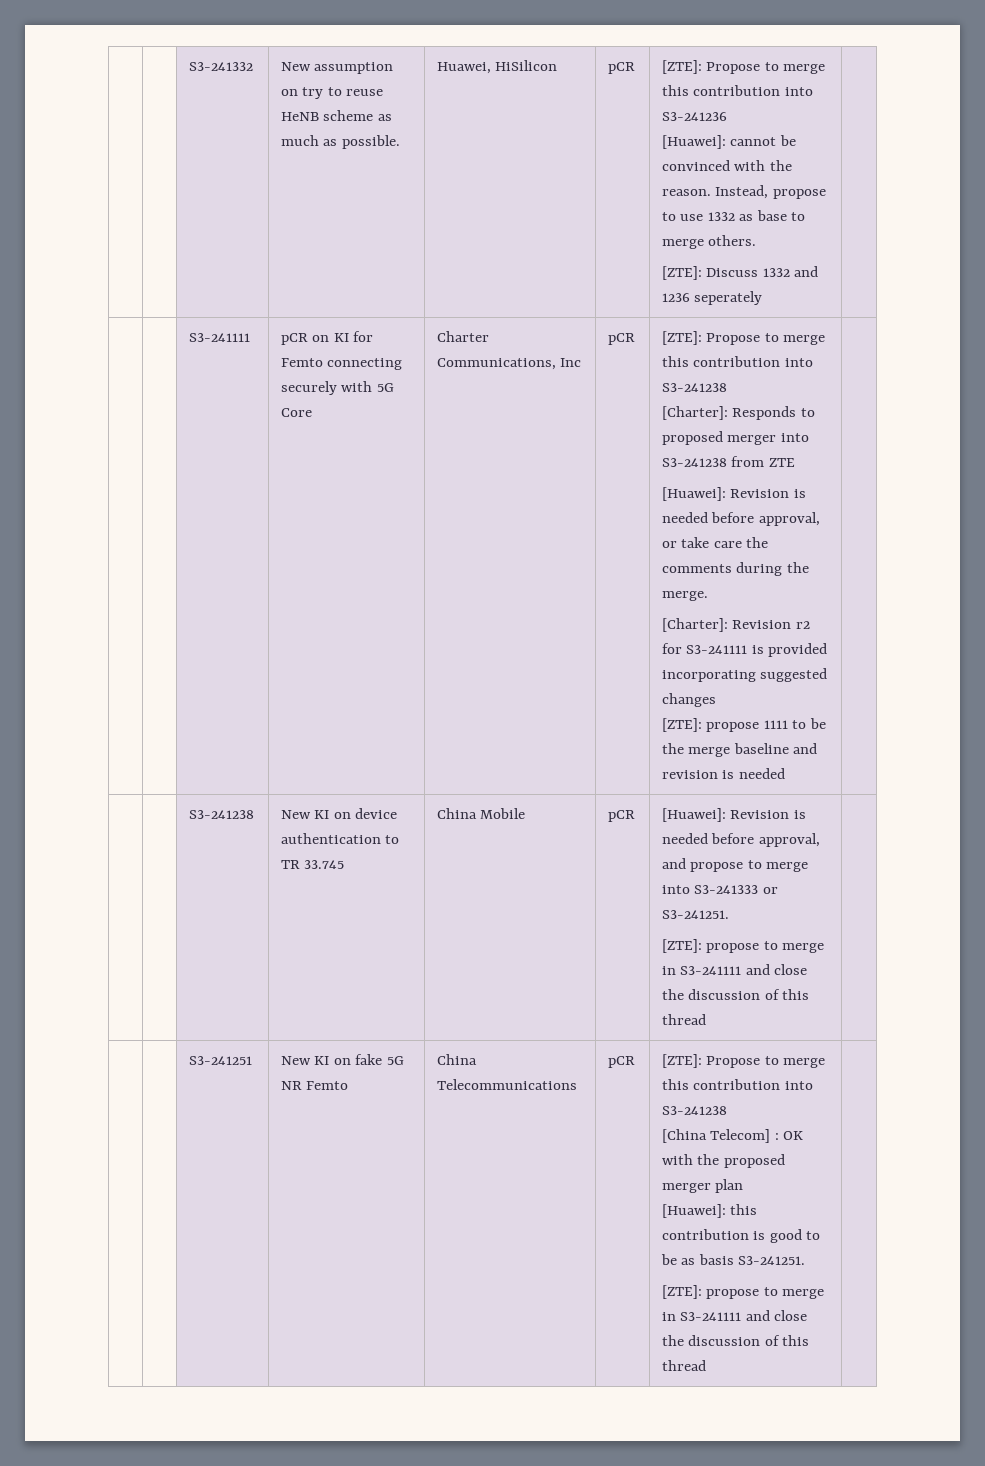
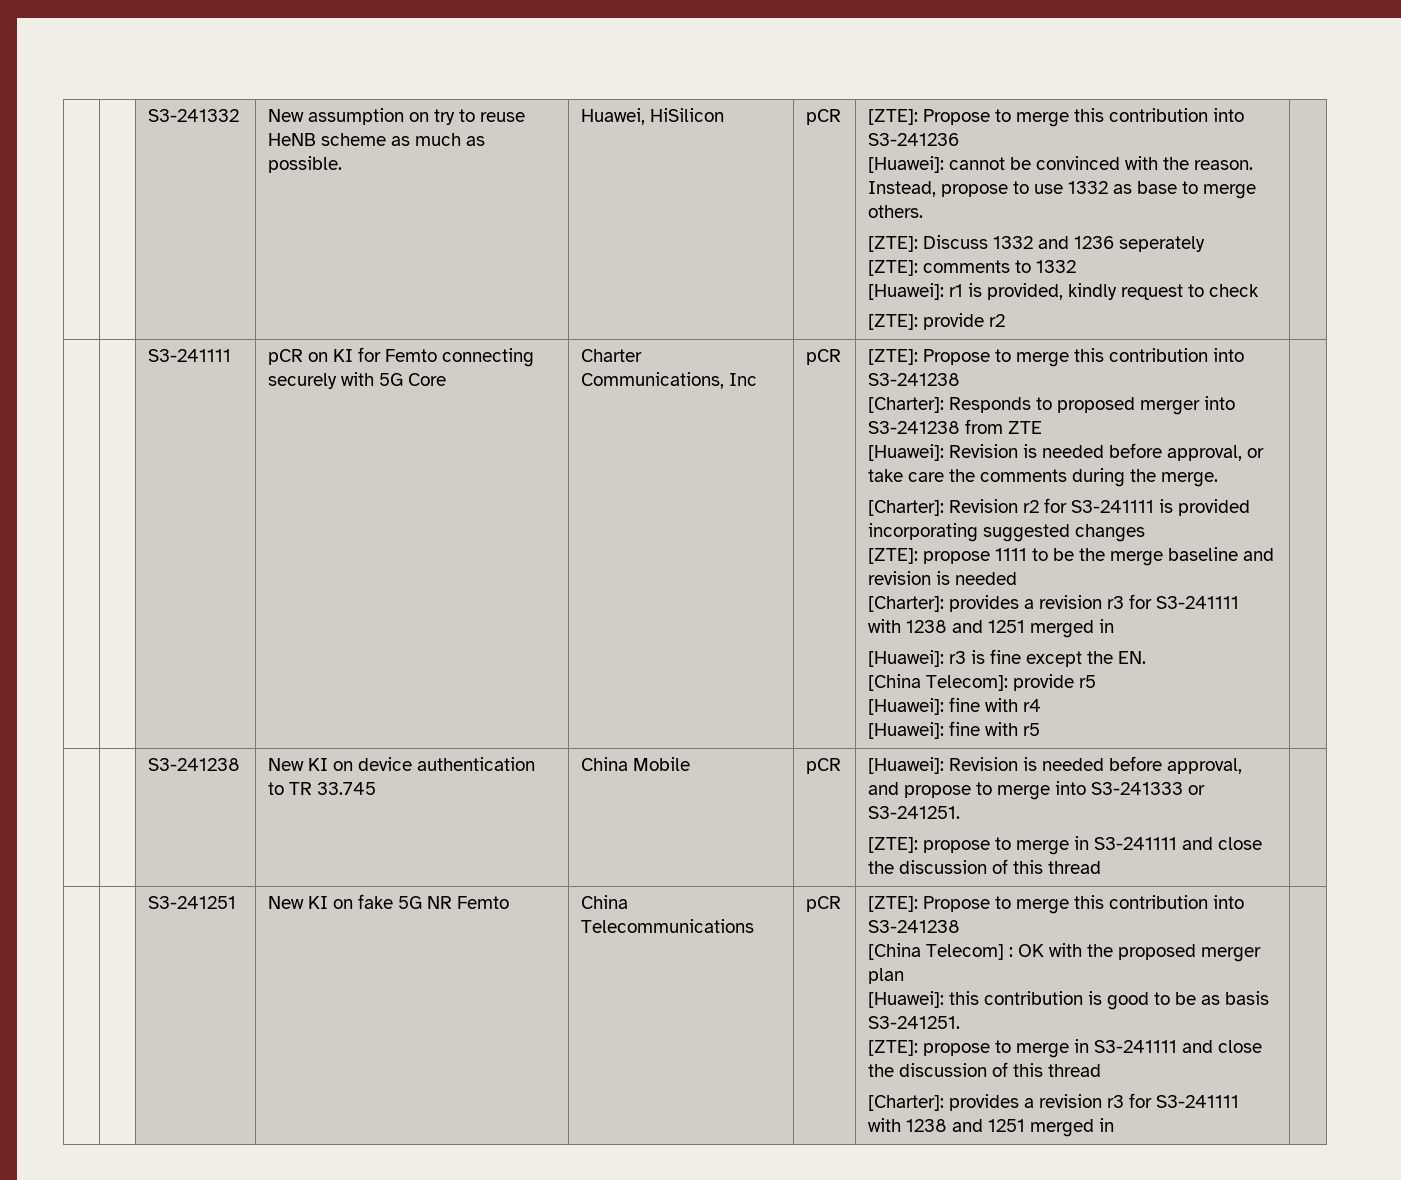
+ [ZTE]: comments to 1332
+ [Huawei]: r1 is provided, kindly request to check
+ [ZTE]: provide r2
  [ZTE]: propose 1111 to be the merge baseline and revision is needed
+ [Charter]: provides a revision r3 for S3-241111 with 1238 and 1251 merged in
+ [Huawei]: r3 is fine except the EN.
+ [China Telecom]: provide r5
+ [Huawei]: fine with r4
+ [Huawei]: fine with r5
  [Huawei]: this contribution is good to be as basis S3-241251.
  [ZTE]: propose to merge in S3-241111 and close the discussion of this thread
+ [Charter]: provides a revision r3 for S3-241111 with 1238 and 1251 merged in

